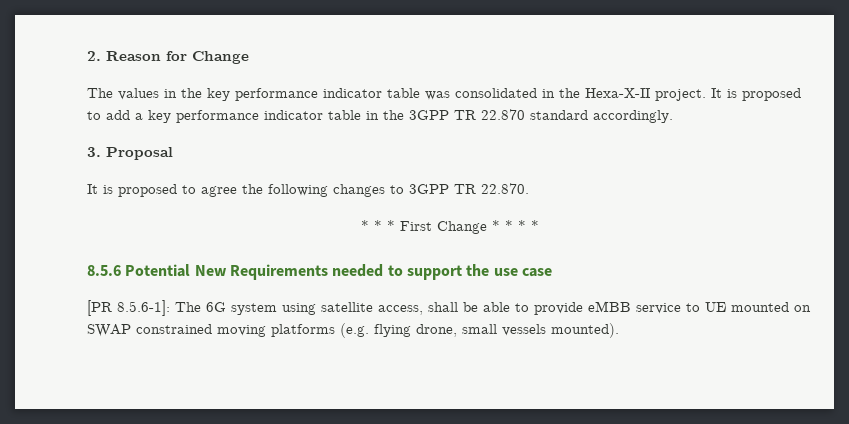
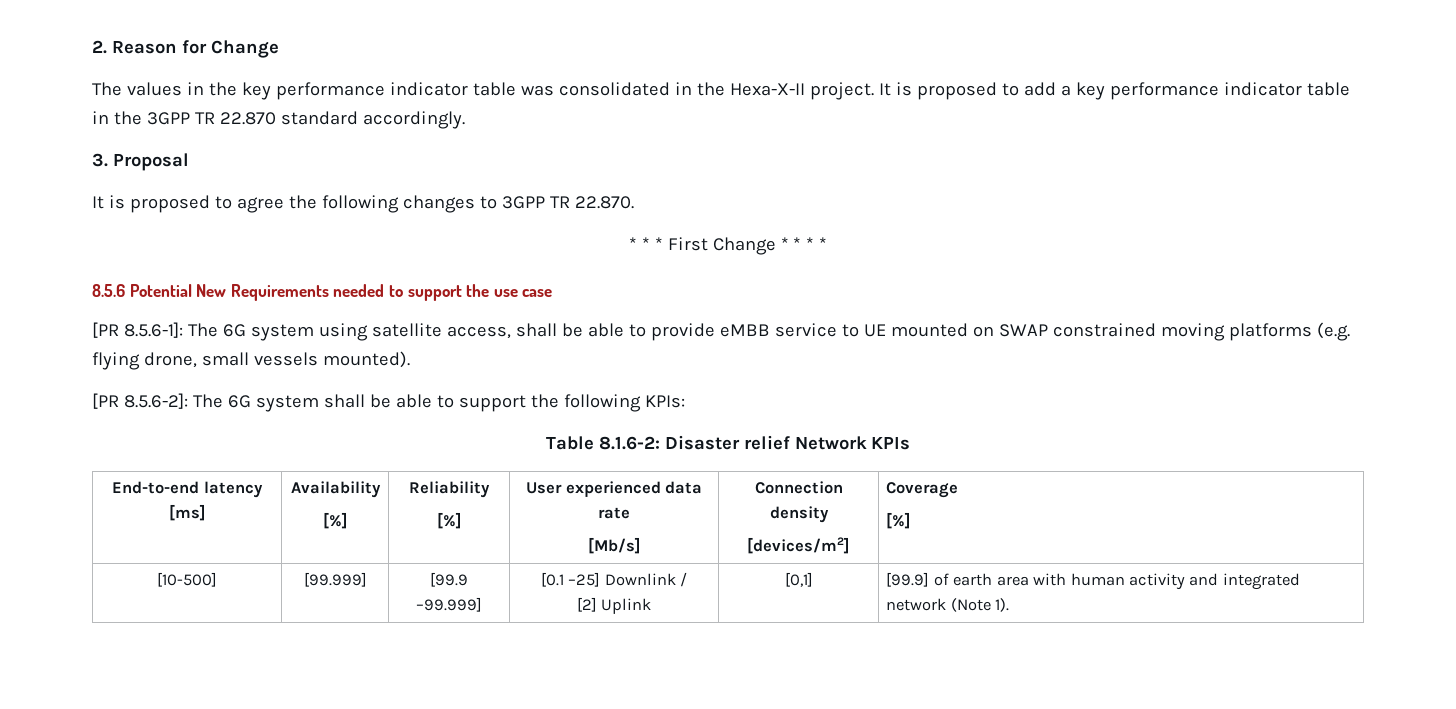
+ [PR 8.5.6-2]: The 6G system shall be able to support the following KPIs:
+ Table 8.1.6-2: Disaster relief Network KPIs
+ End-to-end latency [ms] | Availability
+ [%] | Reliability
+ [%] | User experienced data rate
+ [Mb/s] | Connection density
+ [devices/m2] | Coverage
+ [%]
+ [10-500] | [99.999] | [99.9 –99.999] | [0.1 –25] Downlink /
+ [2] Uplink | [0,1] | [99.9] of earth area with human activity and integrated network (Note 1).

